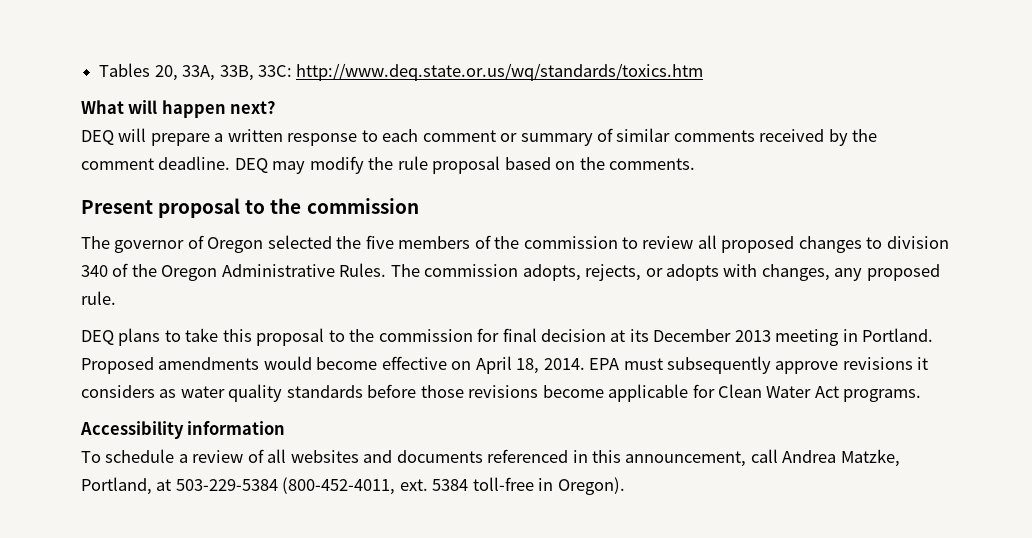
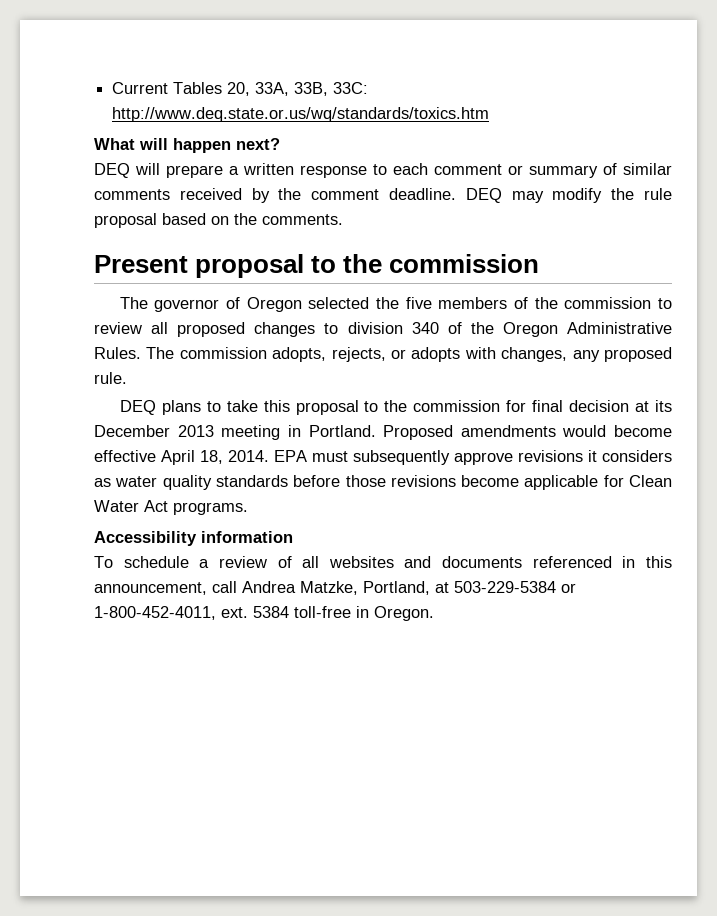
- Tables 20, 33A, 33B, 33C: http://www.deq.state.or.us/wq/standards/toxics.htm
+ Current Tables 20, 33A, 33B, 33C: http://www.deq.state.or.us/wq/standards/toxics.htm
- Proposed amendments would become effective on April 18, 2014.
+ Proposed amendments would become effective April 18, 2014.
- To schedule a review of all websites and documents referenced in this announcement, call Andrea Matzke, Portland, at 503-229-5384 (800-452-4011, ext.
+ To schedule a review of all websites and documents referenced in this announcement, call Andrea Matzke, Portland, at 503-229-5384 or 1-800-452-4011, ext.
- 5384 toll-free in Oregon).
+ 5384 toll-free in Oregon.

